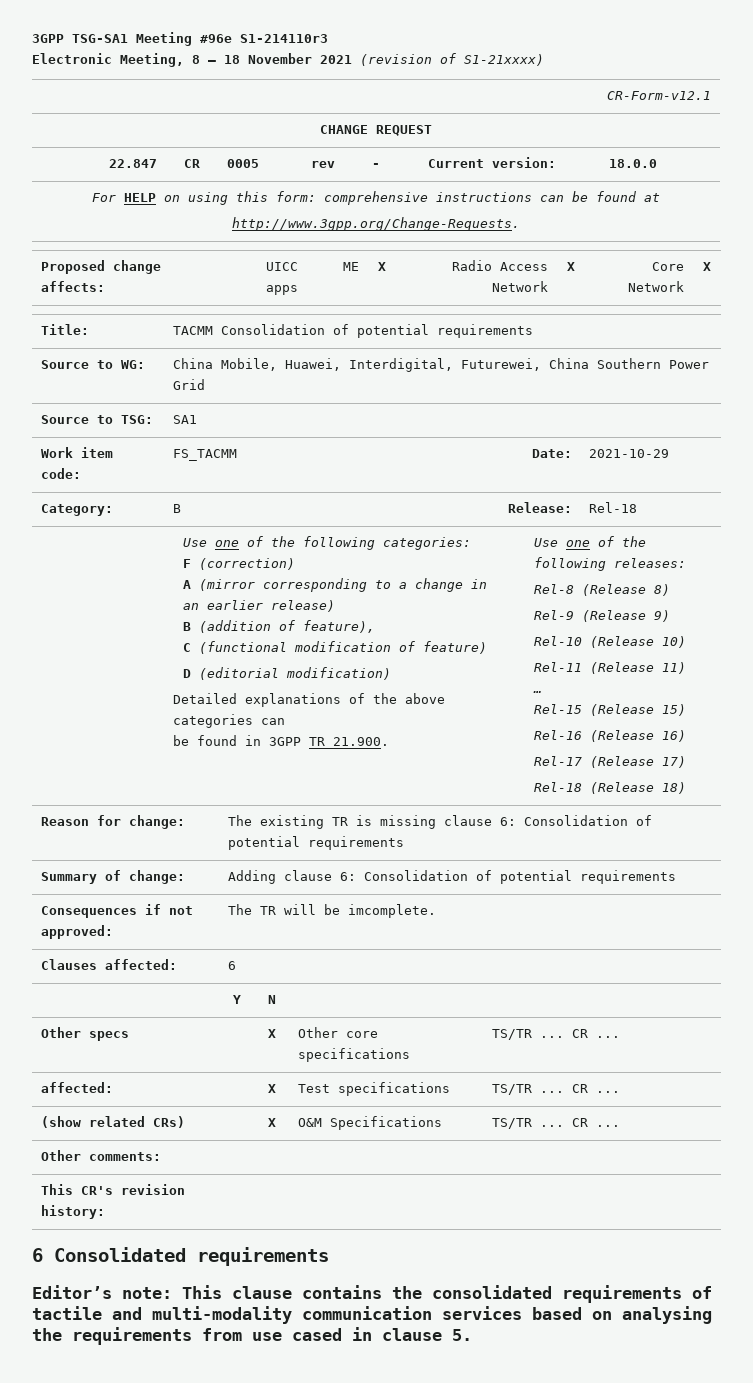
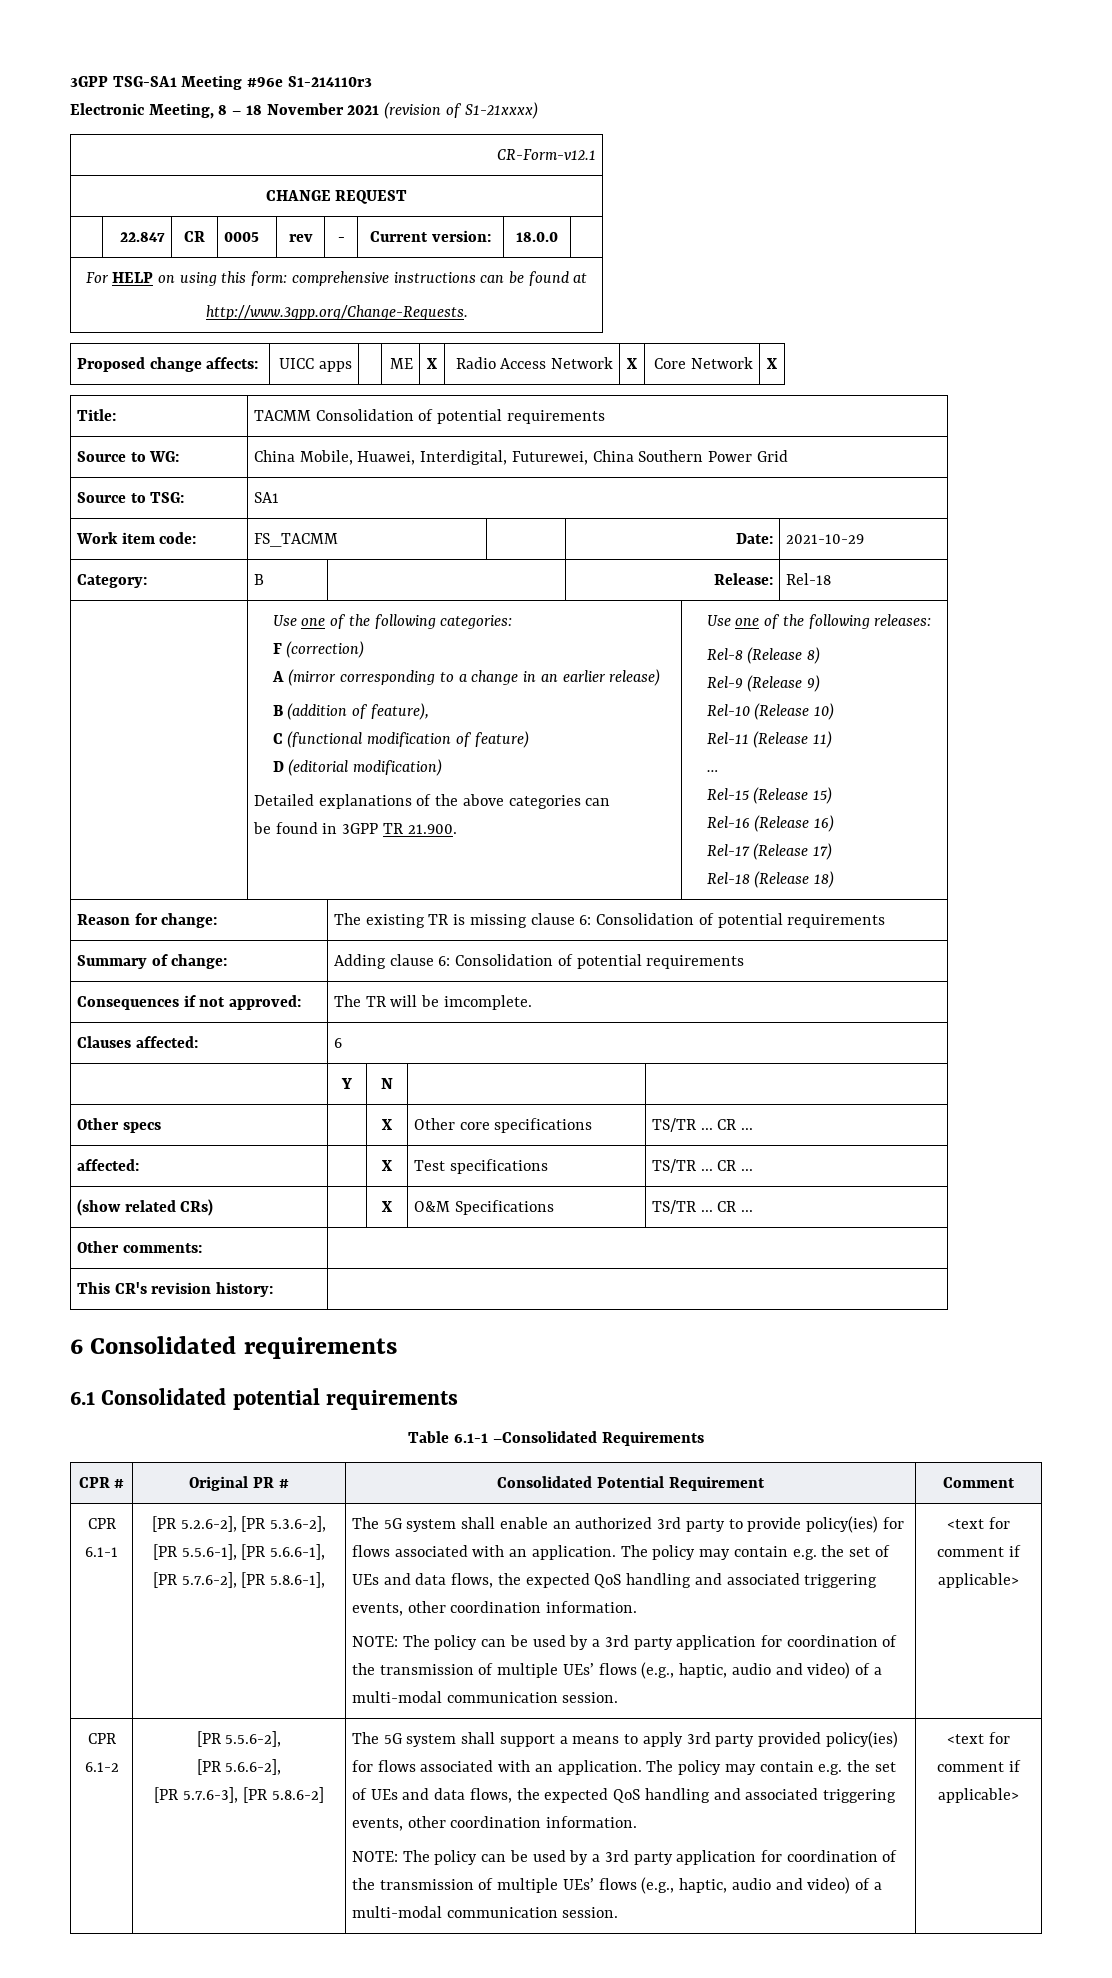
- Editor’s note: This clause contains the consolidated requirements of tactile and multi-modality communication services based on analysing the requirements from use cased in clause 5.
+ 6.1 Consolidated potential requirements
+ Table 6.1-1 –Consolidated Requirements
+ CPR # | Original PR # | Consolidated Potential Requirement | Comment
+ CPR 6.1-1 | [PR 5.2.6-2], [PR 5.3.6-2], [PR 5.5.6-1], [PR 5.6.6-1], [PR 5.7.6-2], [PR 5.8.6-1], | The 5G system shall enable an authorized 3rd party to provide policy(ies) for flows associated with an application. The policy may contain e.g. the set of UEs and data flows, the expected QoS handling and associated triggering events, other coordination information.
+ NOTE: The policy can be used by a 3rd party application for coordination of the transmission of multiple UEs’ flows (e.g., haptic, audio and video) of a multi-modal communication session. | <text for comment if applicable>
+ CPR 6.1-2 | [PR 5.5.6-2],
+ [PR 5.6.6-2],
+ [PR 5.7.6-3], [PR 5.8.6-2] | The 5G system shall support a means to apply 3rd party provided policy(ies) for flows associated with an application. The policy may contain e.g. the set of UEs and data flows, the expected QoS handling and associated triggering events, other coordination information.
+ NOTE: The policy can be used by a 3rd party application for coordination of the transmission of multiple UEs’ flows (e.g., haptic, audio and video) of a multi-modal communication session. | <text for comment if applicable>

